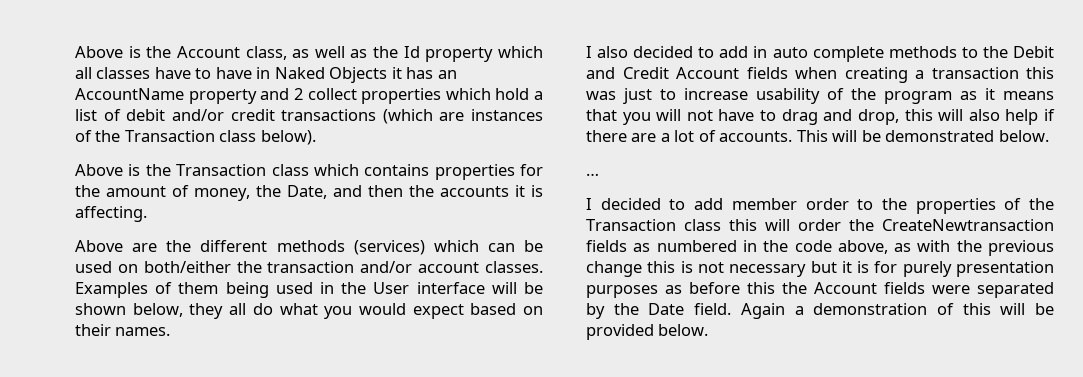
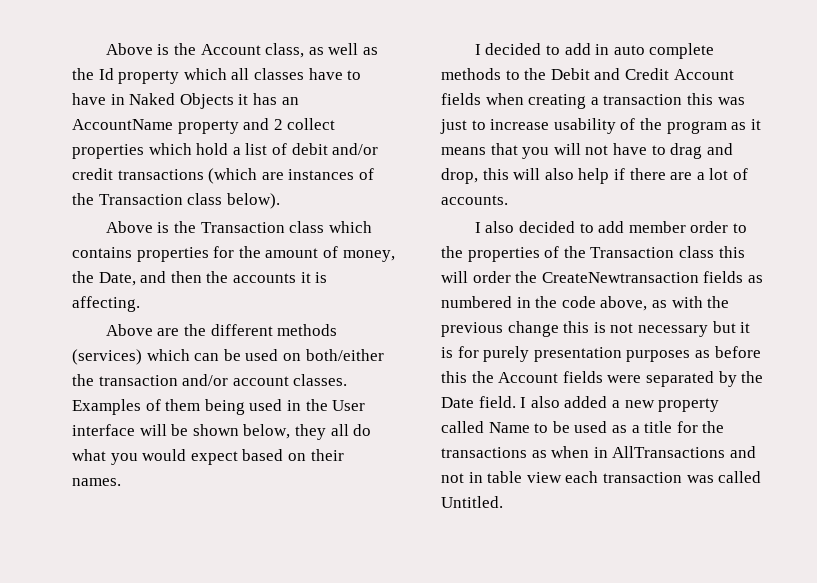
- I also decided to add in auto complete methods to the Debit and Credit Account fields when creating a transaction this was just to increase usability of the program as it means that you will not have to drag and drop, this will also help if there are a lot of accounts. This will be demonstrated below.
- …
- I decided to add member order to the properties of the Transaction class this will order the CreateNewtransaction fields as numbered in the code above, as with the previous change this is not necessary but it is for purely presentation purposes as before this the Account fields were separated by the Date field.
+ I decided to add in auto complete methods to the Debit and Credit Account fields when creating a transaction this was just to increase usability of the program as it means that you will not have to drag and drop, this will also help if there are a lot of accounts.
+ I also decided to add member order to the properties of the Transaction class this will order the CreateNewtransaction fields as numbered in the code above, as with the previous change this is not necessary but it is for purely presentation purposes as before this the Account fields were separated by the Date field.
- Again a demonstration of this will be provided below.
+ I also added a new property called Name to be used as a title for the transactions as when in AllTransactions and not in table view each transaction was called Untitled.

